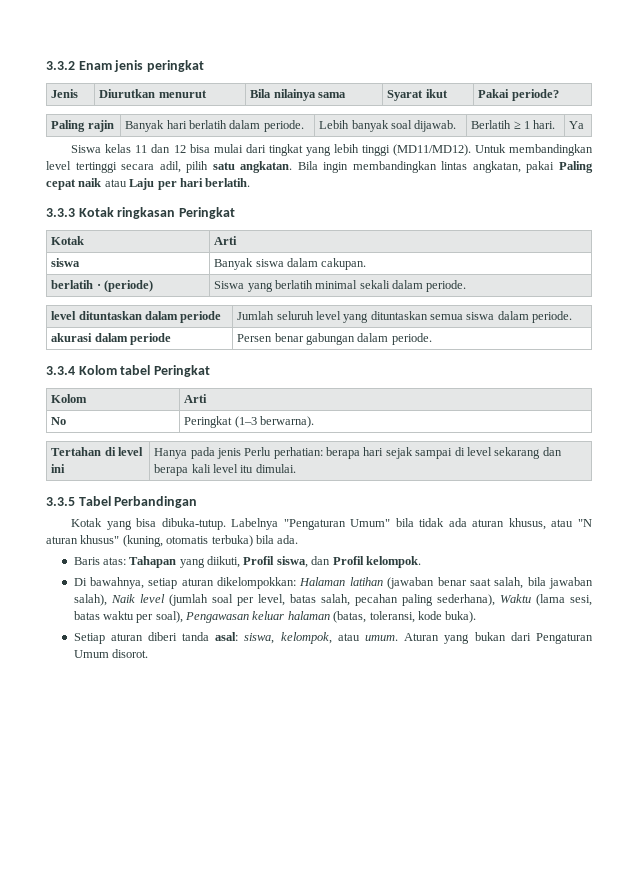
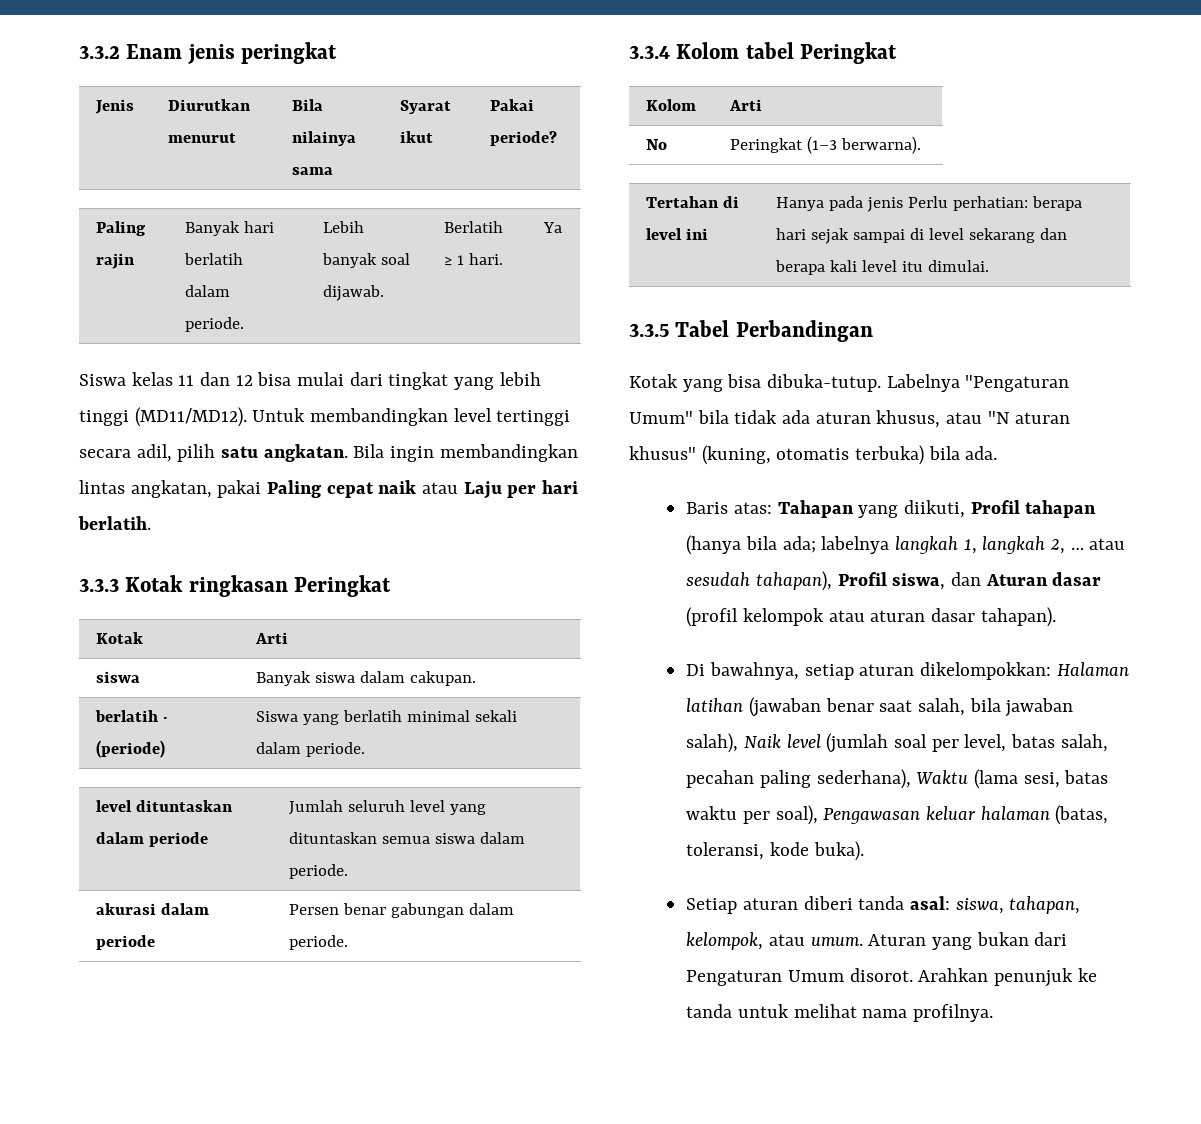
- Baris atas: Tahapan yang diikuti, Profil siswa, dan Profil kelompok.
+ Baris atas: Tahapan yang diikuti, Profil tahapan (hanya bila ada; labelnya langkah 1, langkah 2, … atau sesudah tahapan), Profil siswa, dan Aturan dasar (profil kelompok atau aturan dasar tahapan).
- Setiap aturan diberi tanda asal: siswa, kelompok, atau umum.
+ Setiap aturan diberi tanda asal: siswa, tahapan, kelompok, atau umum.
+ Arahkan penunjuk ke tanda untuk melihat nama profilnya.

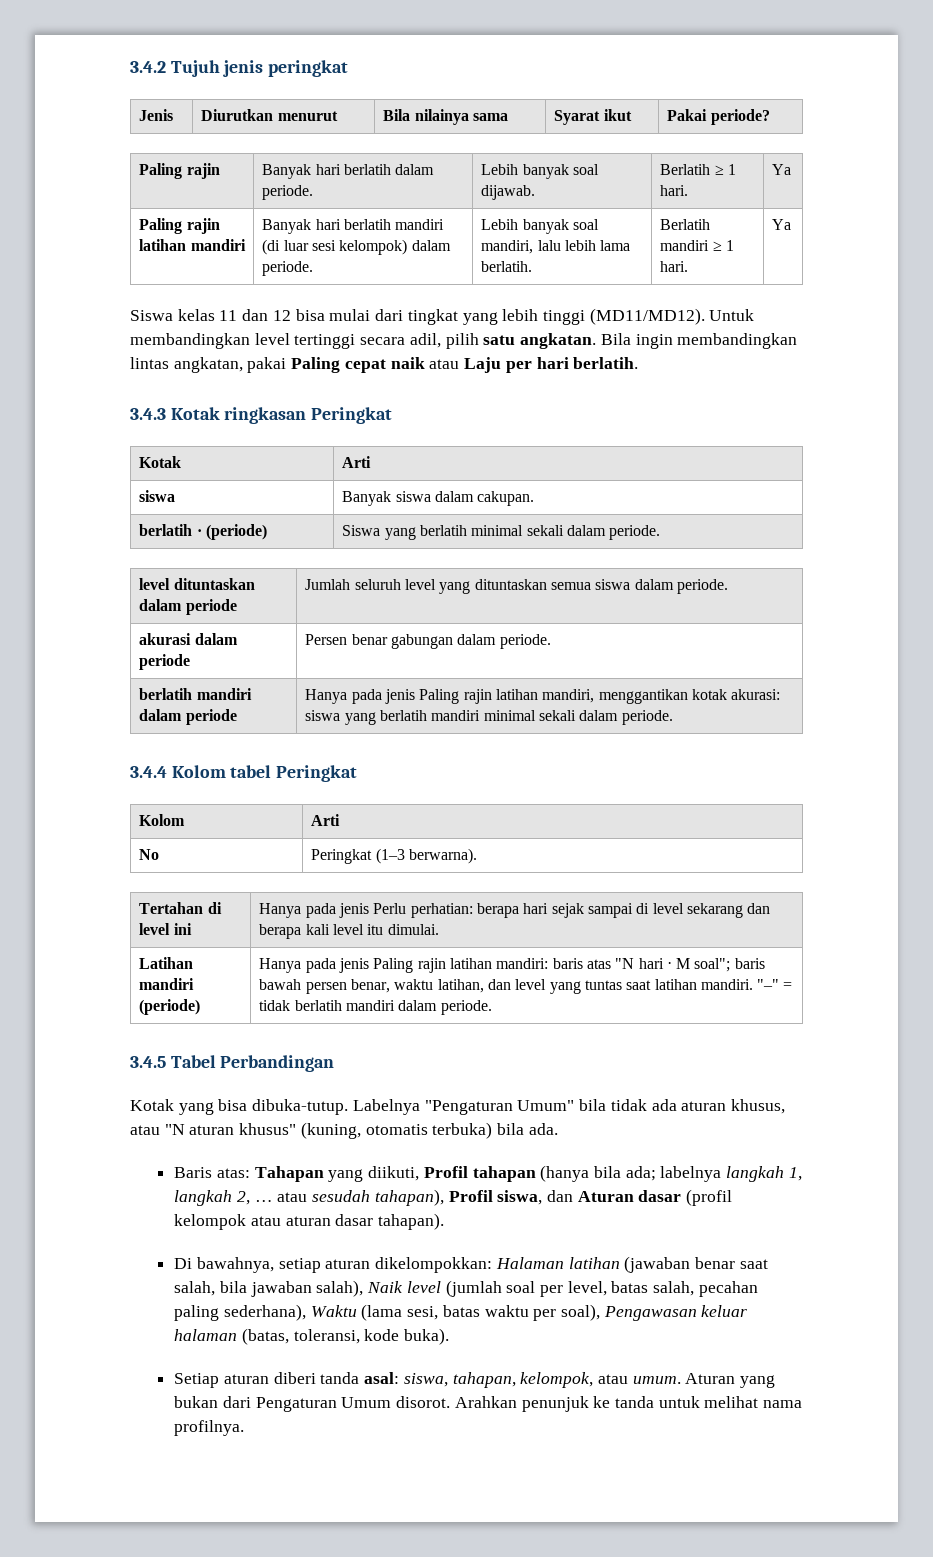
- 3.3.2 Enam jenis peringkat
+ 3.4.2 Tujuh jenis peringkat
+ Paling rajin latihan mandiri | Banyak hari berlatih mandiri (di luar sesi kelompok) dalam periode. | Lebih banyak soal mandiri, lalu lebih lama berlatih. | Berlatih mandiri ≥ 1 hari. | Ya
- 3.3.3 Kotak ringkasan Peringkat
+ 3.4.3 Kotak ringkasan Peringkat
- 3.3.4 Kolom tabel Peringkat
+ berlatih mandiri dalam periode | Hanya pada jenis Paling rajin latihan mandiri, menggantikan kotak akurasi: siswa yang berlatih mandiri minimal sekali dalam periode.
+ 3.4.4 Kolom tabel Peringkat
- 3.3.5 Tabel Perbandingan
+ Latihan mandiri (periode) | Hanya pada jenis Paling rajin latihan mandiri: baris atas "N hari · M soal"; baris bawah persen benar, waktu latihan, dan level yang tuntas saat latihan mandiri. "–" = tidak berlatih mandiri dalam periode.
+ 3.4.5 Tabel Perbandingan

